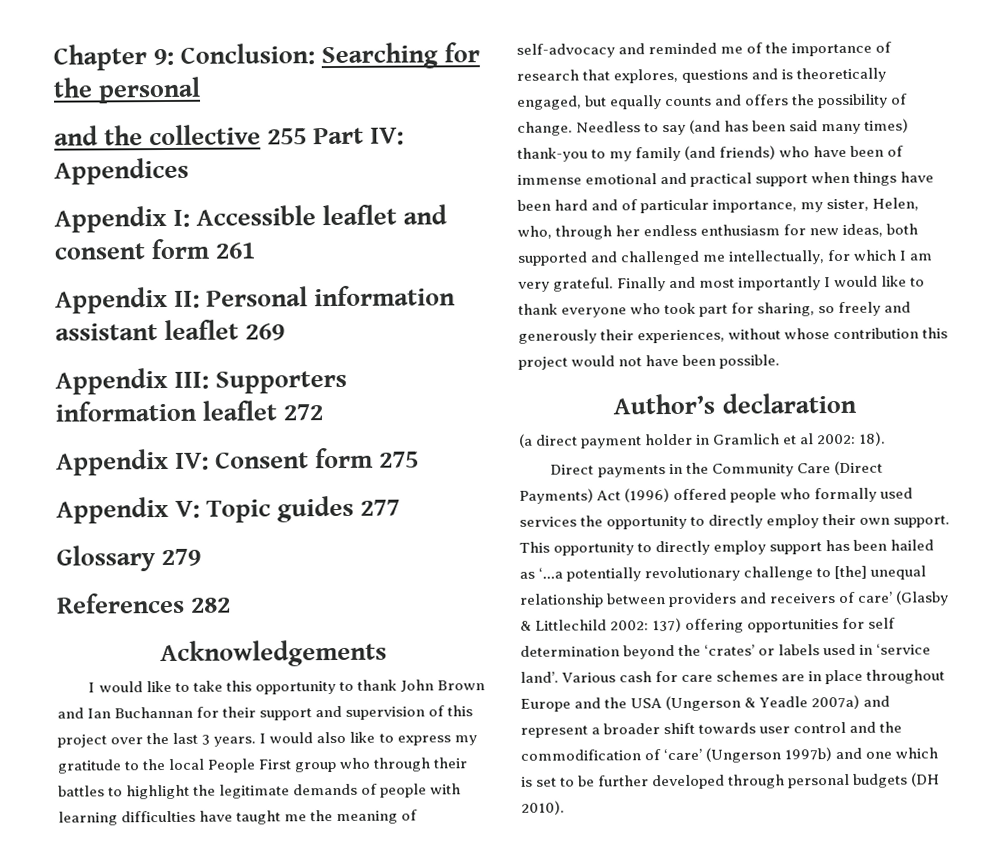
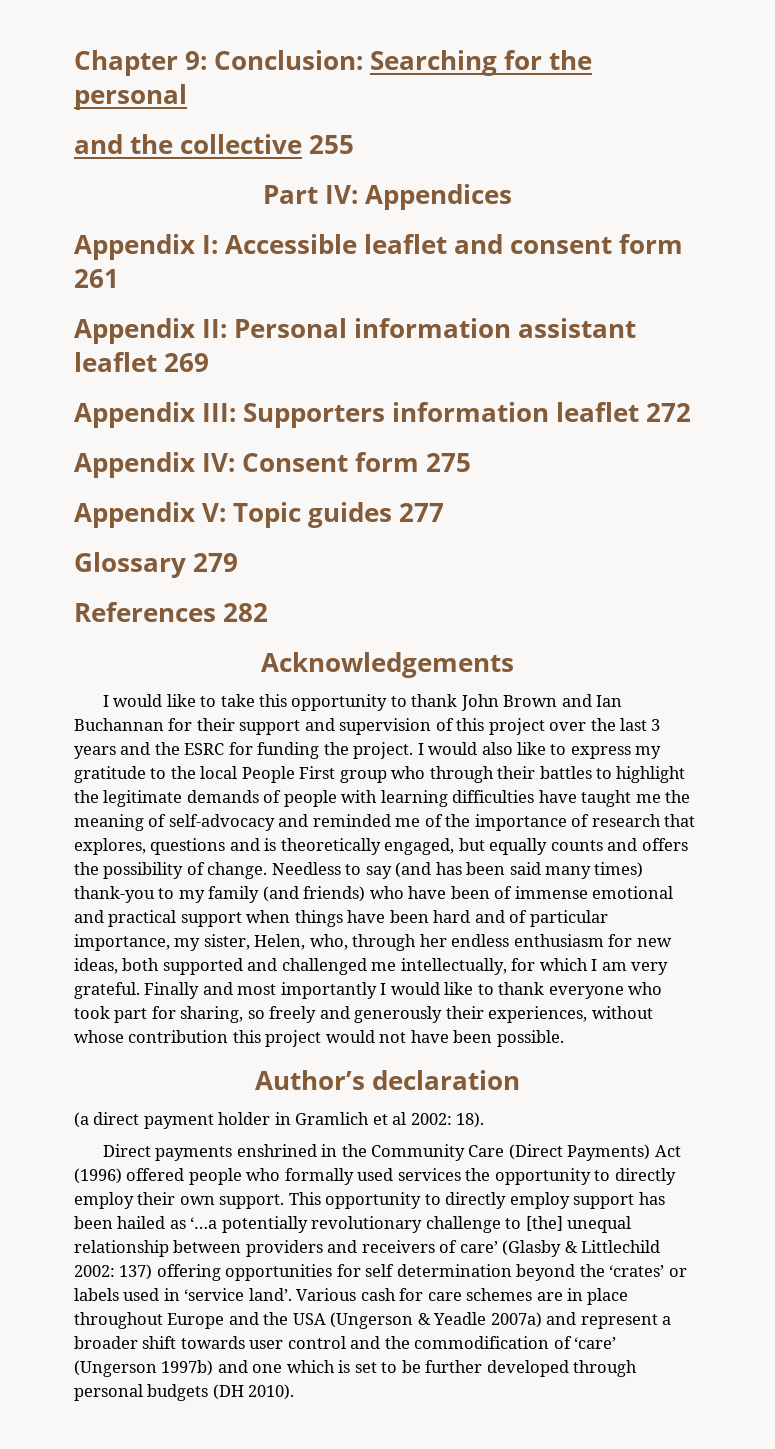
- and the collective 255 Part IV: Appendices
+ and the collective 255
+ Part IV: Appendices
- I would like to take this opportunity to thank John Brown and Ian Buchannan for their support and supervision of this project over the last 3 years.
+ I would like to take this opportunity to thank John Brown and Ian Buchannan for their support and supervision of this project over the last 3 years and the ESRC for funding the project.
- Direct payments in the Community Care (Direct Payments) Act (1996) offered people who formally used services the opportunity to directly employ their own support.
+ Direct payments enshrined in the Community Care (Direct Payments) Act (1996) offered people who formally used services the opportunity to directly employ their own support.

